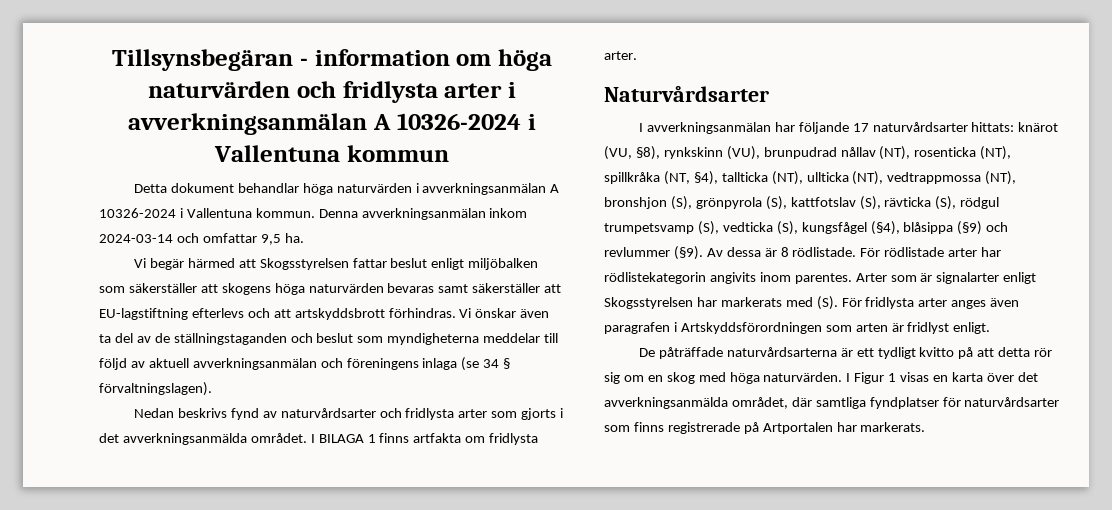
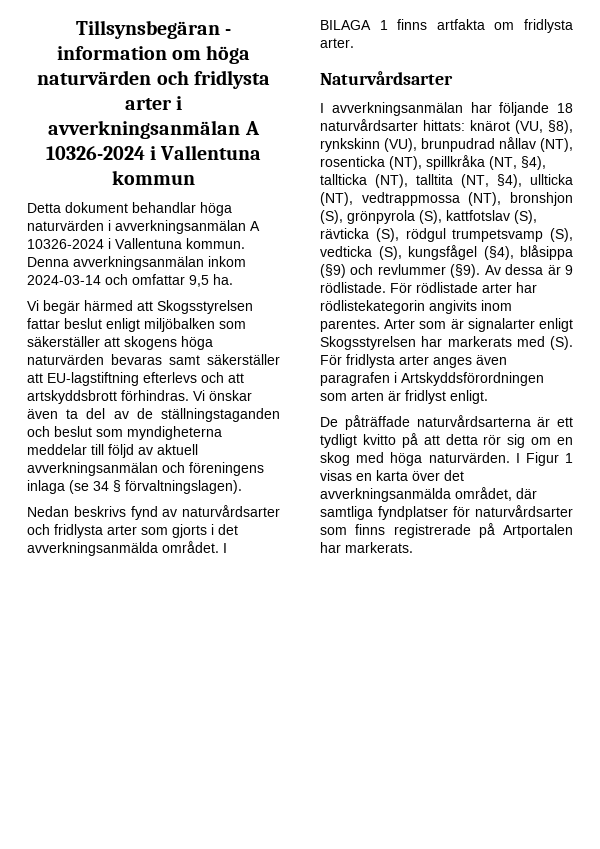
- I avverkningsanmälan har följande 17 naturvårdsarter hittats: knärot (VU, §8), rynkskinn (VU), brunpudrad nållav (NT), rosenticka (NT), spillkråka (NT, §4), tallticka (NT), ullticka (NT), vedtrappmossa (NT), bronshjon (S), grönpyrola (S), kattfotslav (S), rävticka (S), rödgul trumpetsvamp (S), vedticka (S), kungsfågel (§4), blåsippa (§9) och revlummer (§9).
+ I avverkningsanmälan har följande 18 naturvårdsarter hittats: knärot (VU, §8), rynkskinn (VU), brunpudrad nållav (NT), rosenticka (NT), spillkråka (NT, §4), tallticka (NT), talltita (NT, §4), ullticka (NT), vedtrappmossa (NT), bronshjon (S), grönpyrola (S), kattfotslav (S), rävticka (S), rödgul trumpetsvamp (S), vedticka (S), kungsfågel (§4), blåsippa (§9) och revlummer (§9).
- Av dessa är 8 rödlistade.
+ Av dessa är 9 rödlistade.

